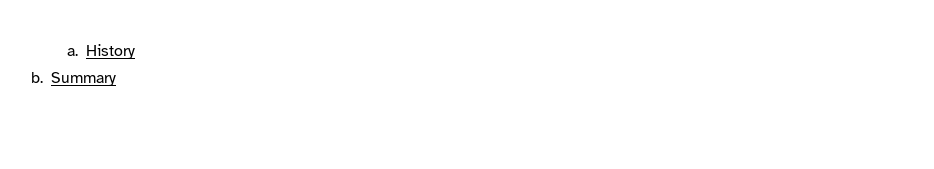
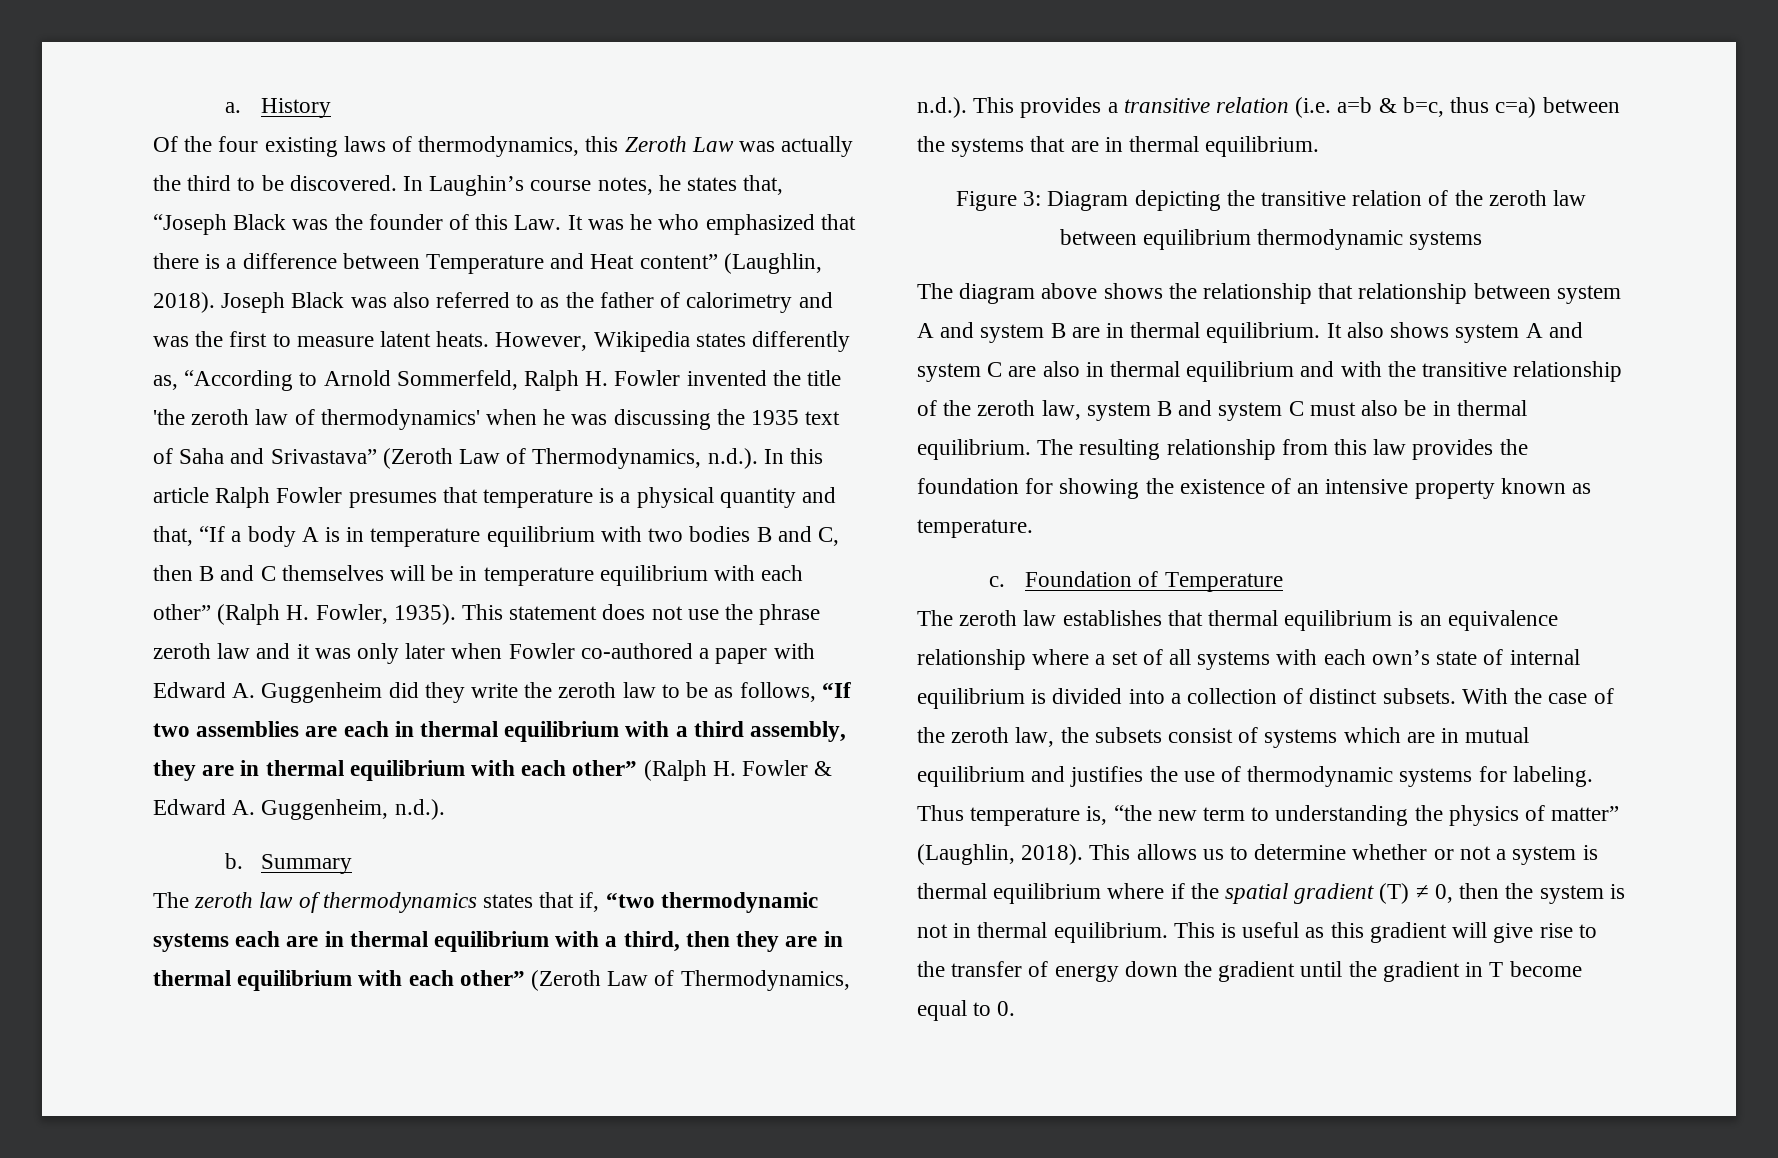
+ Of the four existing laws of thermodynamics, this Zeroth Law was actually the third to be discovered. In Laughin’s course notes, he states that, “Joseph Black was the founder of this Law. It was he who emphasized that there is a difference between Temperature and Heat content” (Laughlin, 2018). Joseph Black was also referred to as the father of calorimetry and was the first to measure latent heats. However, Wikipedia states differently as, “According to Arnold Sommerfeld, Ralph H. Fowler invented the title 'the zeroth law of thermodynamics' when he was discussing the 1935 text of Saha and Srivastava” (Zeroth Law of Thermodynamics, n.d.). In this article Ralph Fowler presumes that temperature is a physical quantity and that, “If a body A is in temperature equilibrium with two bodies B and C, then B and C themselves will be in temperature equilibrium with each other” (Ralph H. Fowler, 1935). This statement does not use the phrase zeroth law and it was only later when Fowler co-authored a paper with Edward A. Guggenheim did they write the zeroth law to be as follows, “If two assemblies are each in thermal equilibrium with a third assembly, they are in thermal equilibrium with each other” (Ralph H. Fowler & Edward A. Guggenheim, n.d.).
  b. Summary
+ The zeroth law of thermodynamics states that if, “two thermodynamic systems each are in thermal equilibrium with a third, then they are in thermal equilibrium with each other” (Zeroth Law of Thermodynamics, n.d.). This provides a transitive relation (i.e. a=b & b=c, thus c=a) between the systems that are in thermal equilibrium.
+ Figure 3: Diagram depicting the transitive relation of the zeroth law between equilibrium thermodynamic systems
+ The diagram above shows the relationship that relationship between system A and system B are in thermal equilibrium. It also shows system A and system C are also in thermal equilibrium and with the transitive relationship of the zeroth law, system B and system C must also be in thermal equilibrium. The resulting relationship from this law provides the foundation for showing the existence of an intensive property known as temperature.
+ c. Foundation of Temperature
+ The zeroth law establishes that thermal equilibrium is an equivalence relationship where a set of all systems with each own’s state of internal equilibrium is divided into a collection of distinct subsets. With the case of the zeroth law, the subsets consist of systems which are in mutual equilibrium and justifies the use of thermodynamic systems for labeling. Thus temperature is, “the new term to understanding the physics of matter” (Laughlin, 2018). This allows us to determine whether or not a system is thermal equilibrium where if the spatial gradient (T) ≠ 0, then the system is not in thermal equilibrium. This is useful as this gradient will give rise to the transfer of energy down the gradient until the gradient in T become equal to 0.

